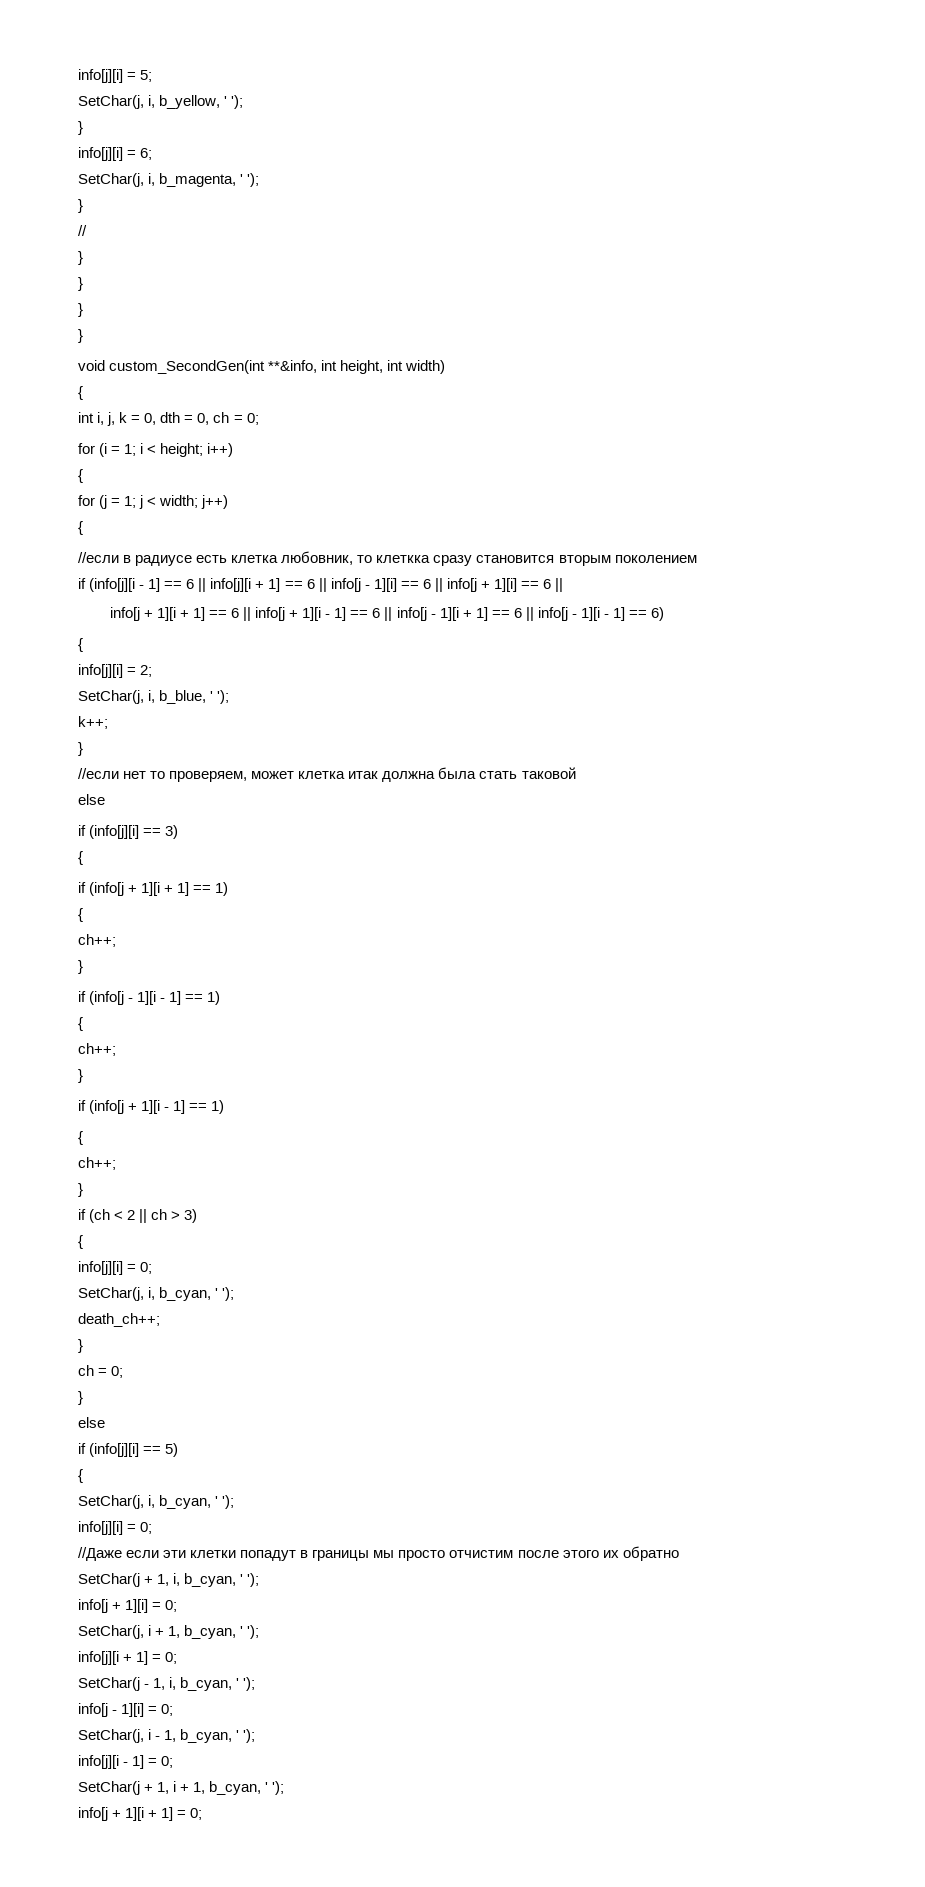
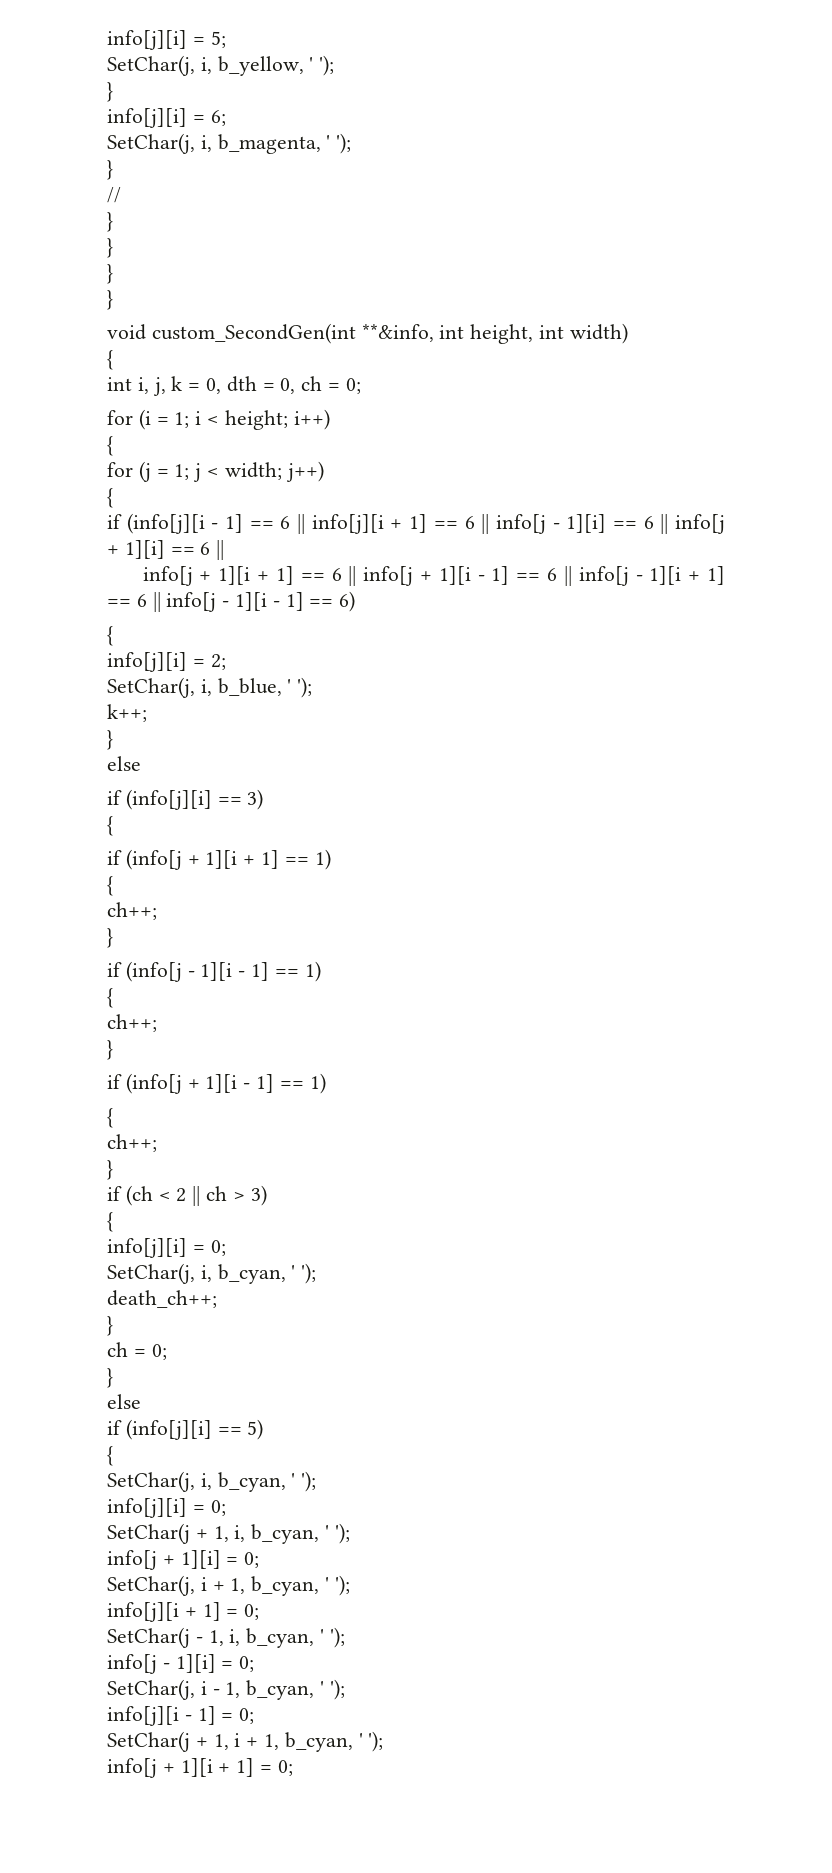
- //если в радиусе есть клетка любовник, то клеткка сразу становится вторым поколением
- //если нет то проверяем, может клетка итак должна была стать таковой
- //Даже если эти клетки попадут в границы мы просто отчистим после этого их обратно

